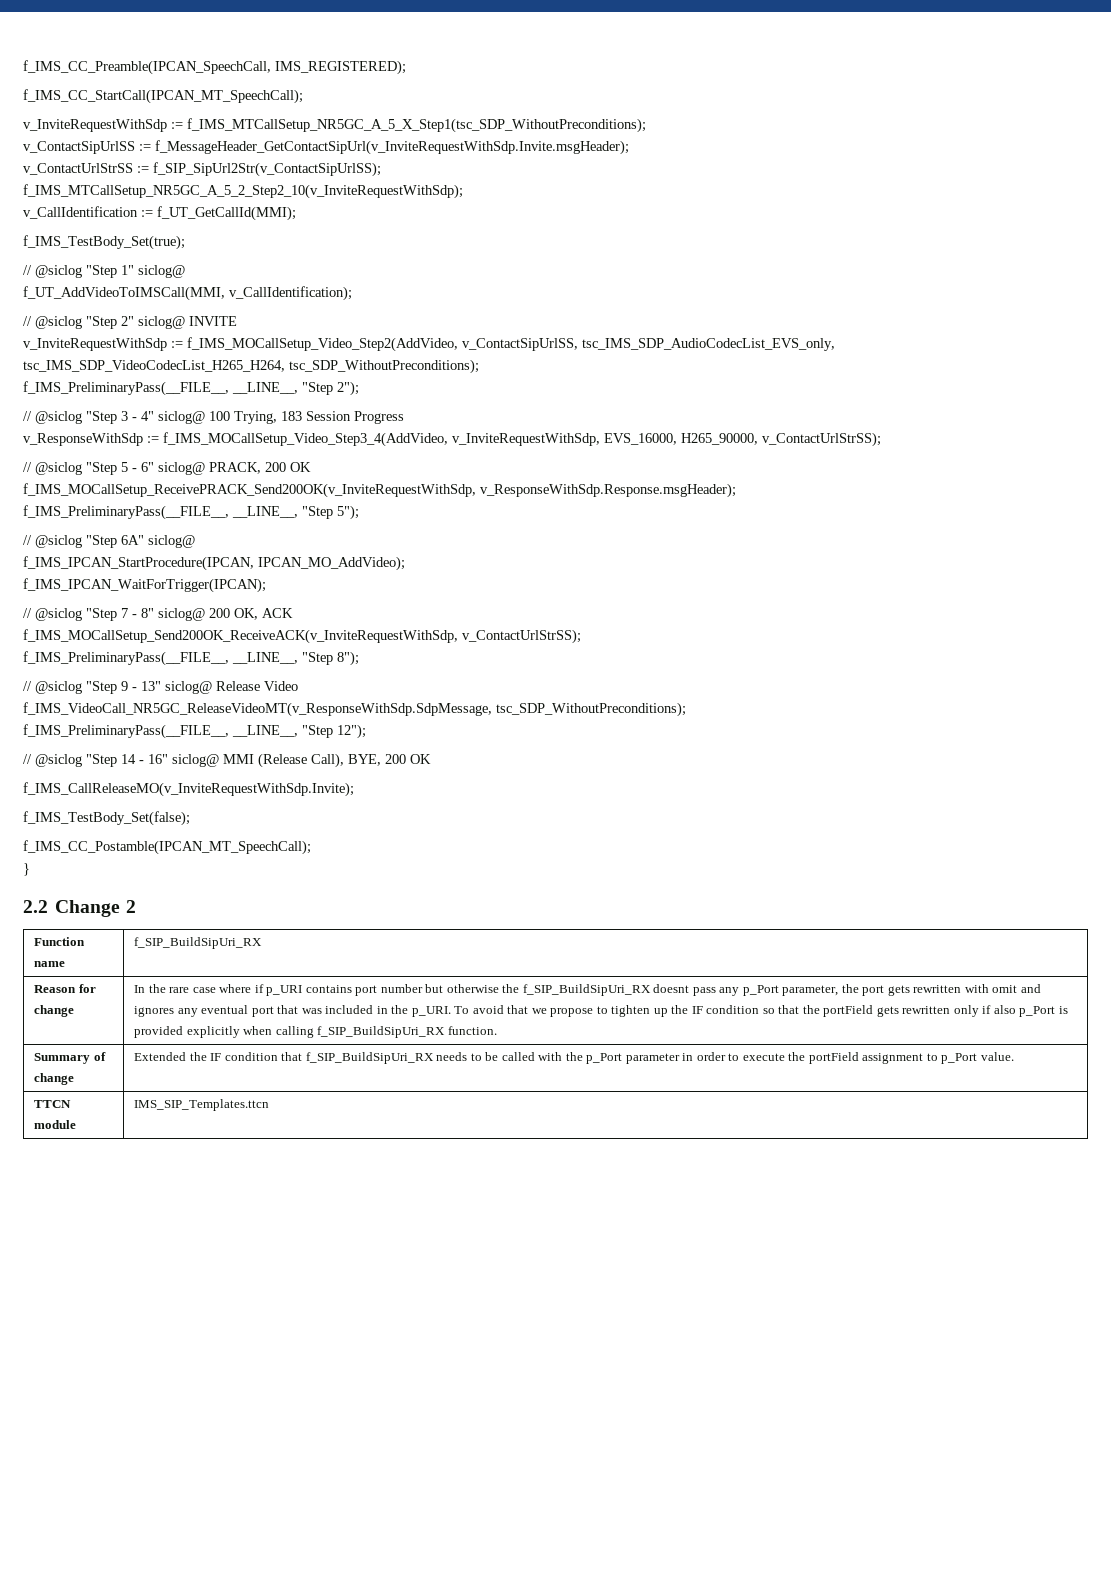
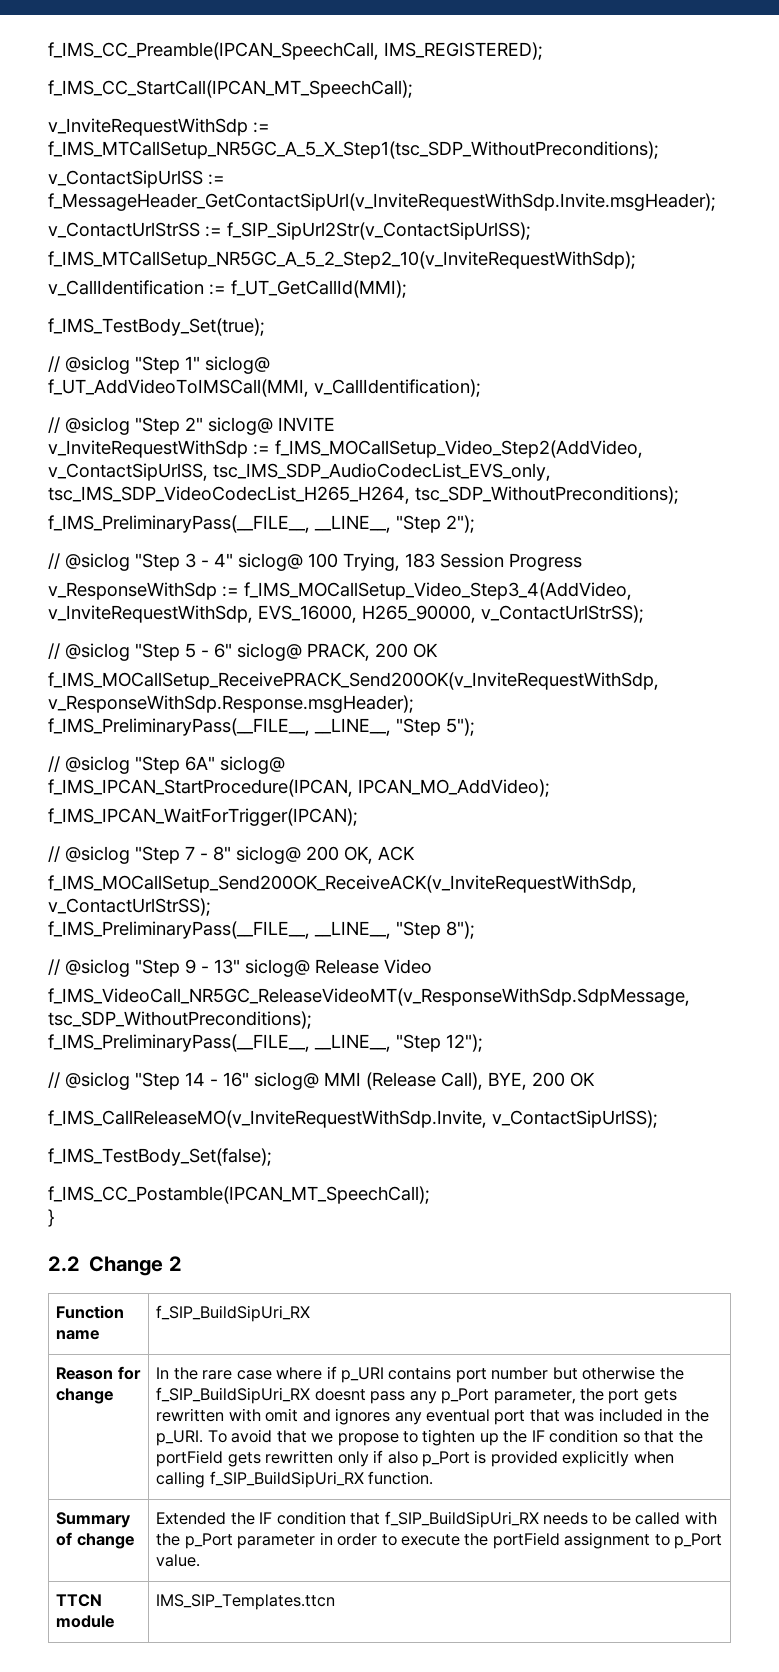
- f_IMS_CallReleaseMO(v_InviteRequestWithSdp.Invite);
+ f_IMS_CallReleaseMO(v_InviteRequestWithSdp.Invite, v_ContactSipUrlSS);

